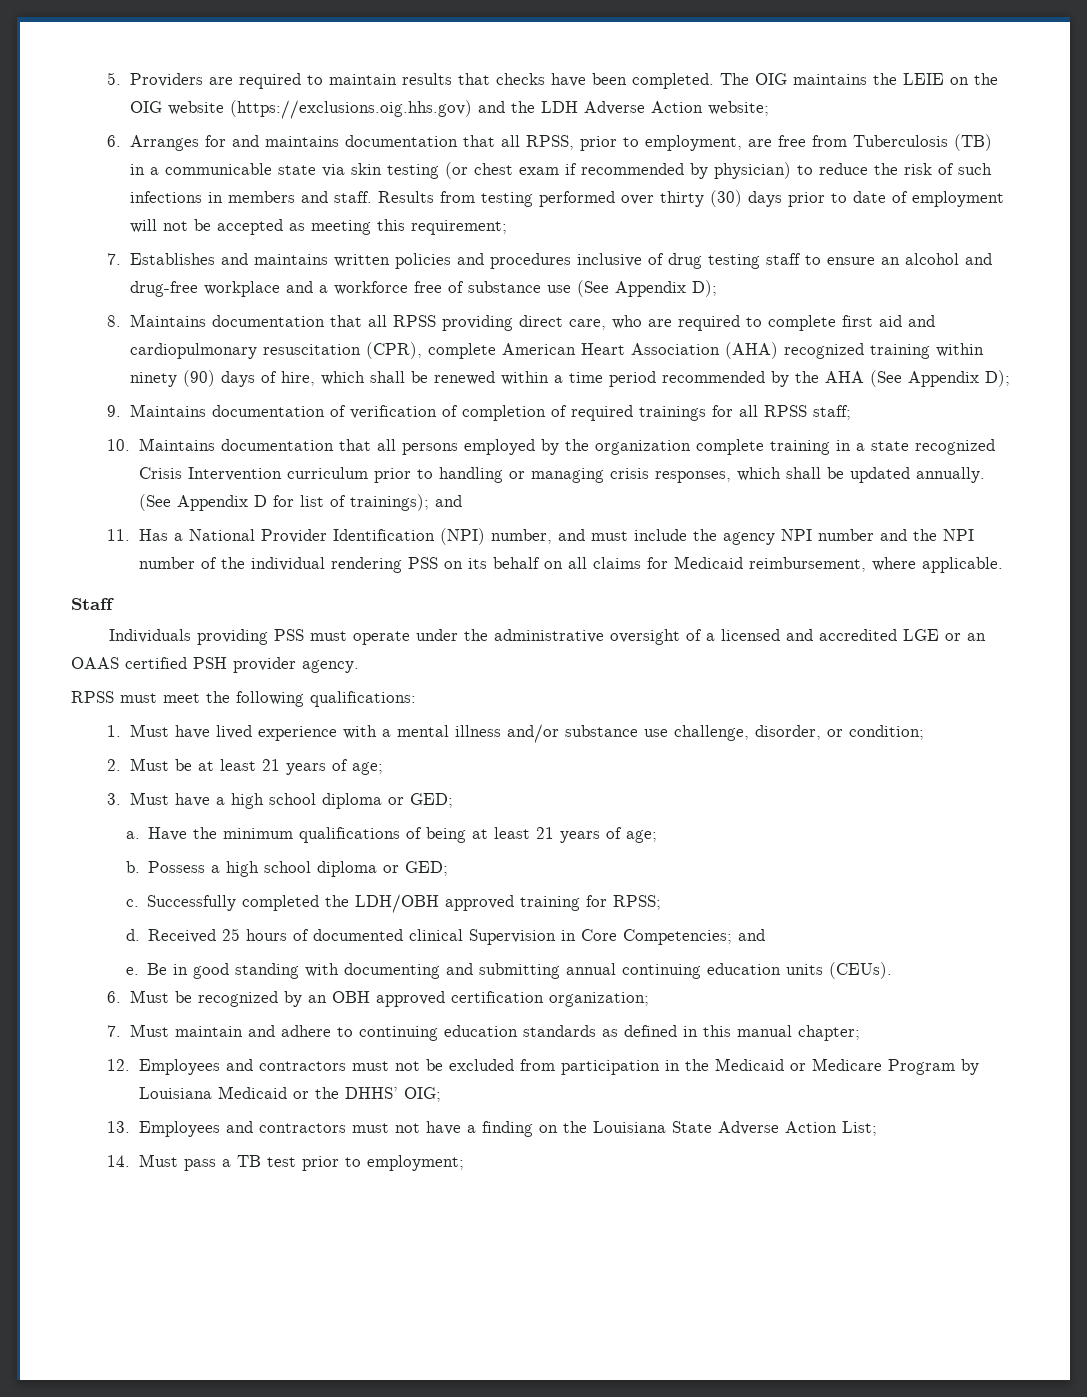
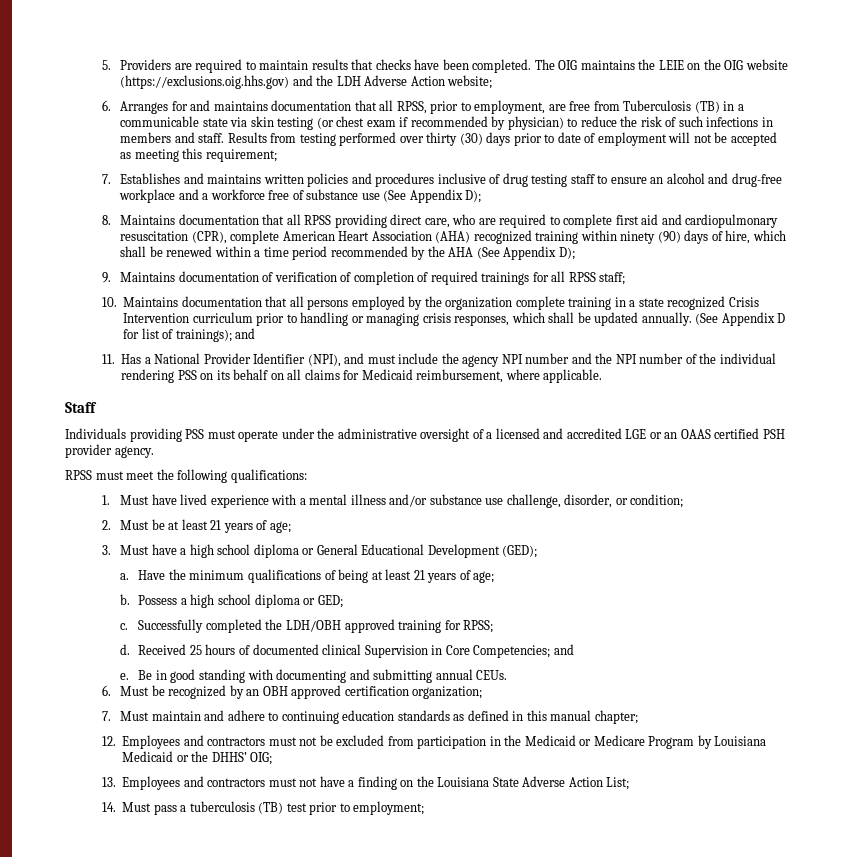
- 11. Has a National Provider Identification (NPI) number, and must include the agency NPI number and the NPI number of the individual rendering PSS on its behalf on all claims for Medicaid reimbursement, where applicable.
+ 11. Has a National Provider Identifier (NPI), and must include the agency NPI number and the NPI number of the individual rendering PSS on its behalf on all claims for Medicaid reimbursement, where applicable.
- 3. Must have a high school diploma or GED;
+ 3. Must have a high school diploma or General Educational Development (GED);
- Be in good standing with documenting and submitting annual continuing education units (CEUs).
+ Be in good standing with documenting and submitting annual CEUs.
- 14. Must pass a TB test prior to employment;
+ 14. Must pass a tuberculosis (TB) test prior to employment;

